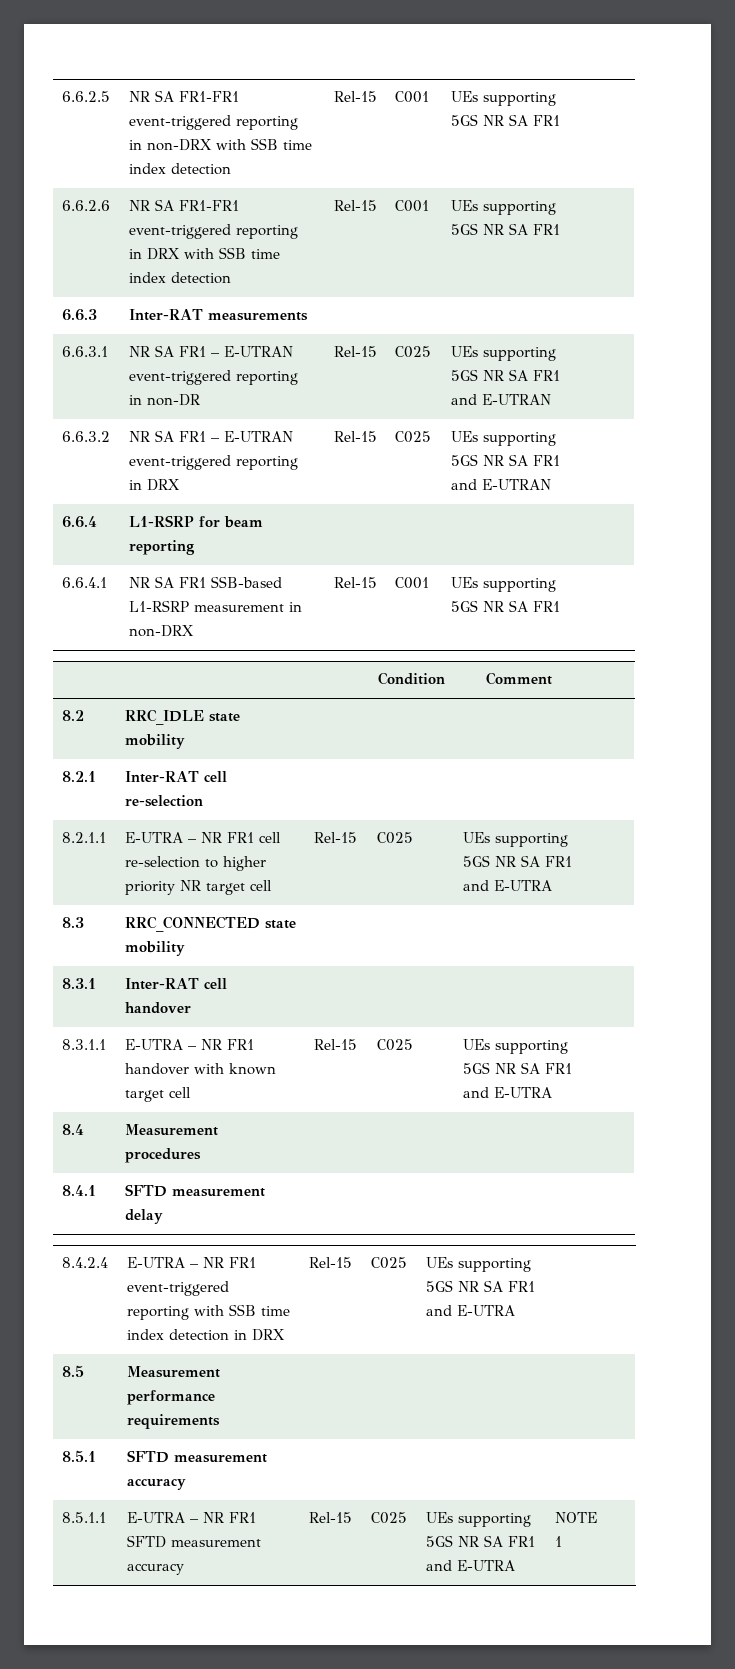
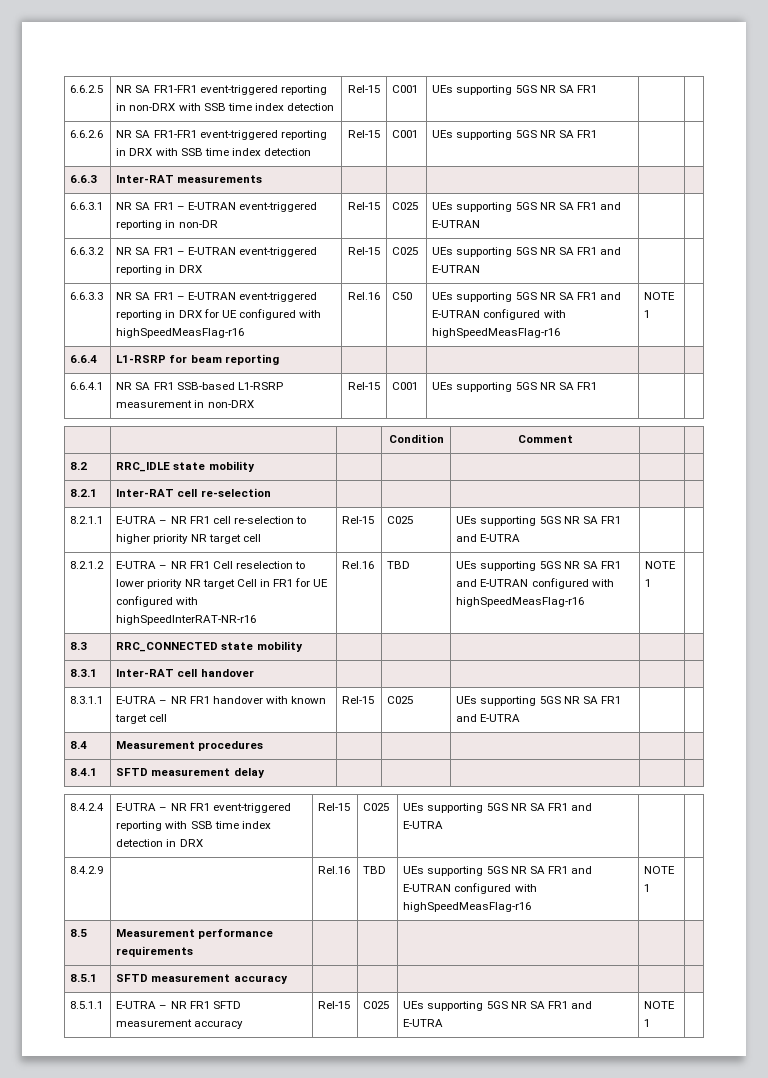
+ 6.6.3.3 | NR SA FR1 – E-UTRAN event-triggered reporting in DRX for UE configured with highSpeedMeasFlag-r16 | Rel.16 | C50 | UEs supporting 5GS NR SA FR1 and E-UTRAN configured with highSpeedMeasFlag-r16 | NOTE 1 |
+ 8.2.1.2 | E-UTRA – NR FR1 Cell reselection to lower priority NR target Cell in FR1 for UE configured with highSpeedInterRAT-NR-r16 | Rel.16 | TBD | UEs supporting 5GS NR SA FR1 and E-UTRAN configured with highSpeedMeasFlag-r16 | NOTE 1 |
+ 8.4.2.9 | | Rel.16 | TBD | UEs supporting 5GS NR SA FR1 and E-UTRAN configured with highSpeedMeasFlag-r16 | NOTE 1 |

